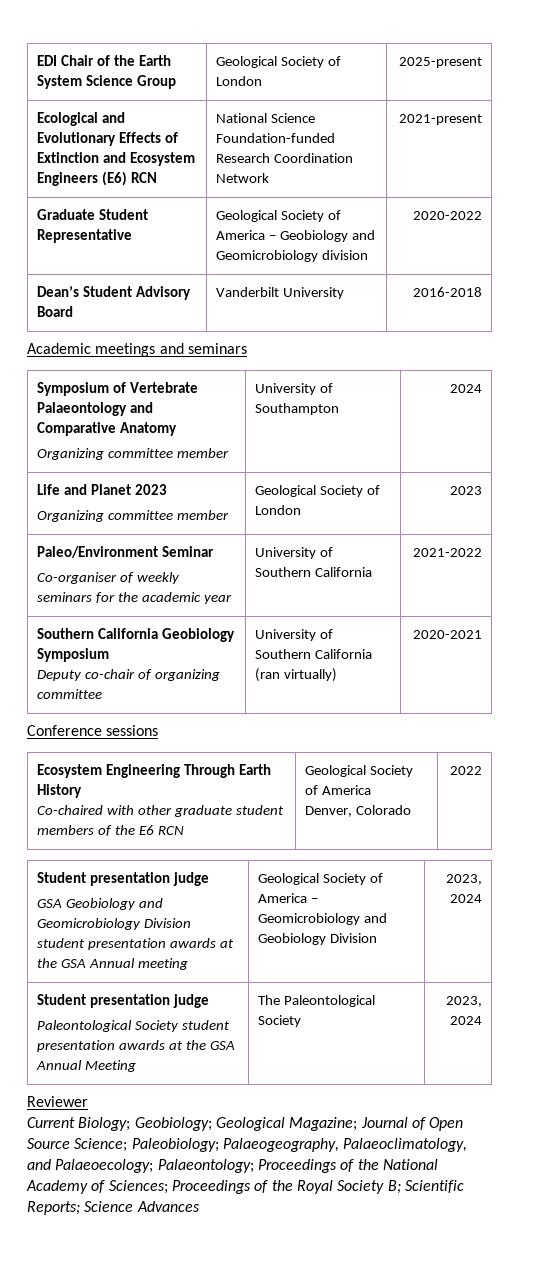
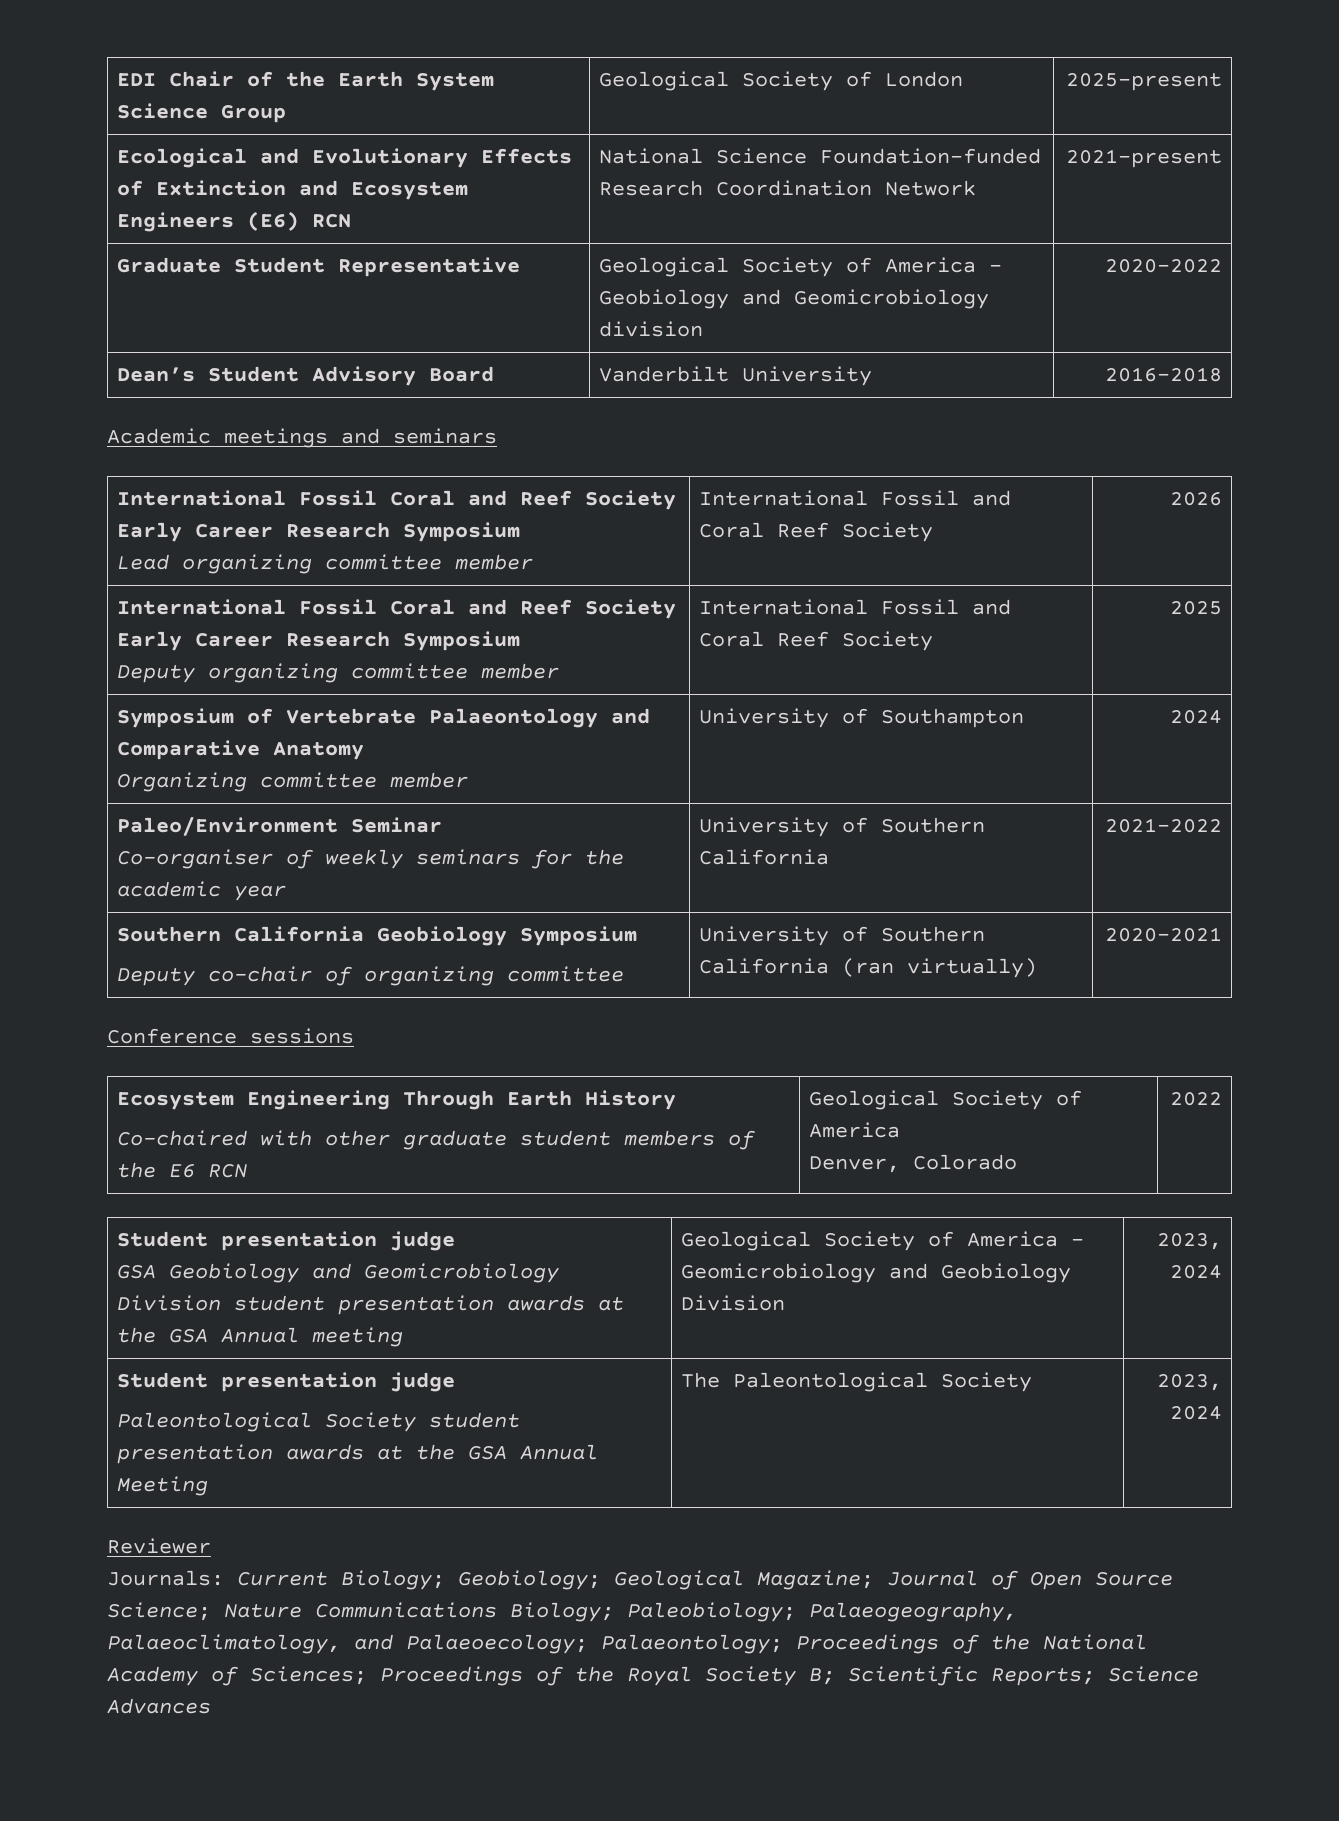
  Academic meetings and seminars
+ International Fossil Coral and Reef Society Early Career Research Symposium
+ Lead organizing committee member | International Fossil and Coral Reef Society | 2026
+ International Fossil Coral and Reef Society Early Career Research Symposium
+ Deputy organizing committee member | International Fossil and Coral Reef Society | 2025
- Life and Planet 2023
- Organizing committee member | Geological Society of London | 2023
- Current Biology; Geobiology; Geological Magazine; Journal of Open Source Science; Paleobiology; Palaeogeography, Palaeoclimatology, and Palaeoecology; Palaeontology; Proceedings of the National Academy of Sciences; Proceedings of the Royal Society B; Scientific Reports; Science Advances
+ Journals: Current Biology; Geobiology; Geological Magazine; Journal of Open Source Science; Nature Communications Biology; Paleobiology; Palaeogeography, Palaeoclimatology, and Palaeoecology; Palaeontology; Proceedings of the National Academy of Sciences; Proceedings of the Royal Society B; Scientific Reports; Science Advances

